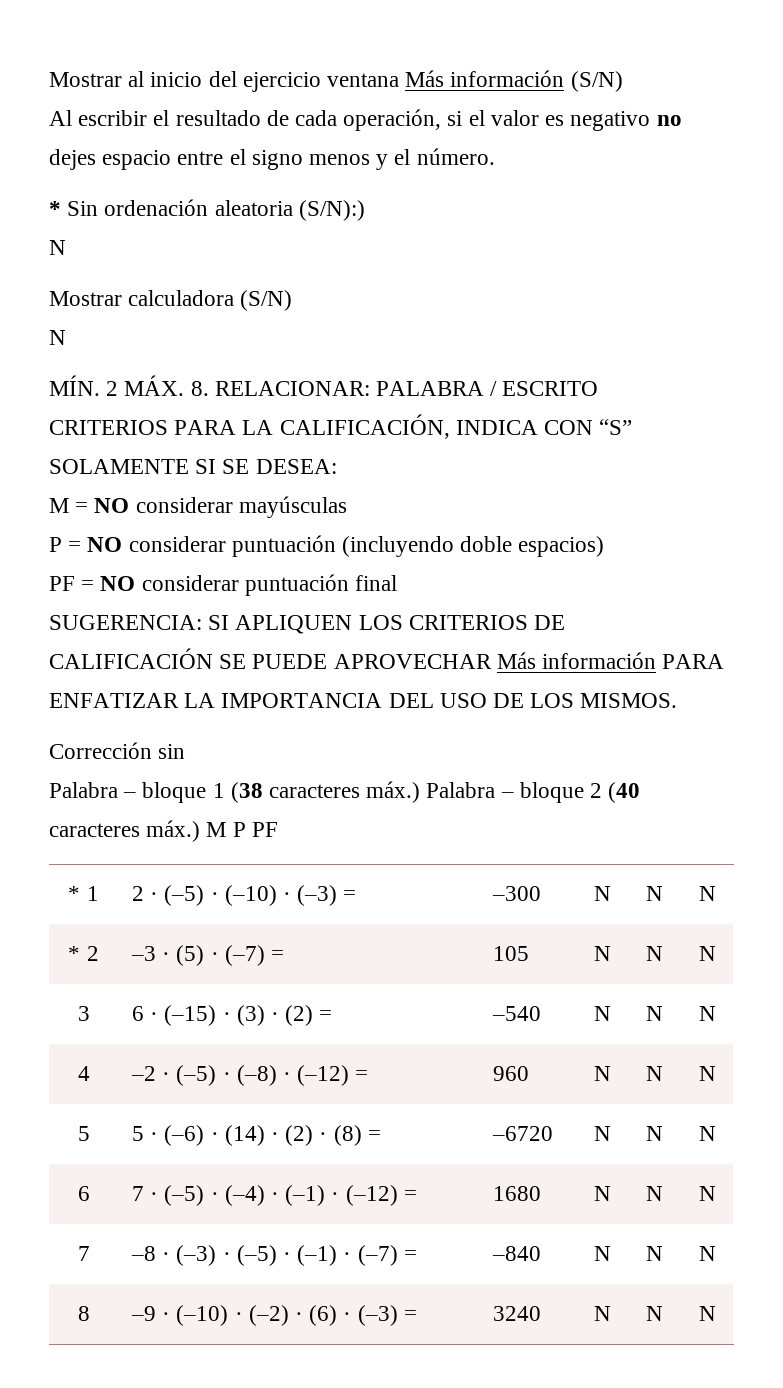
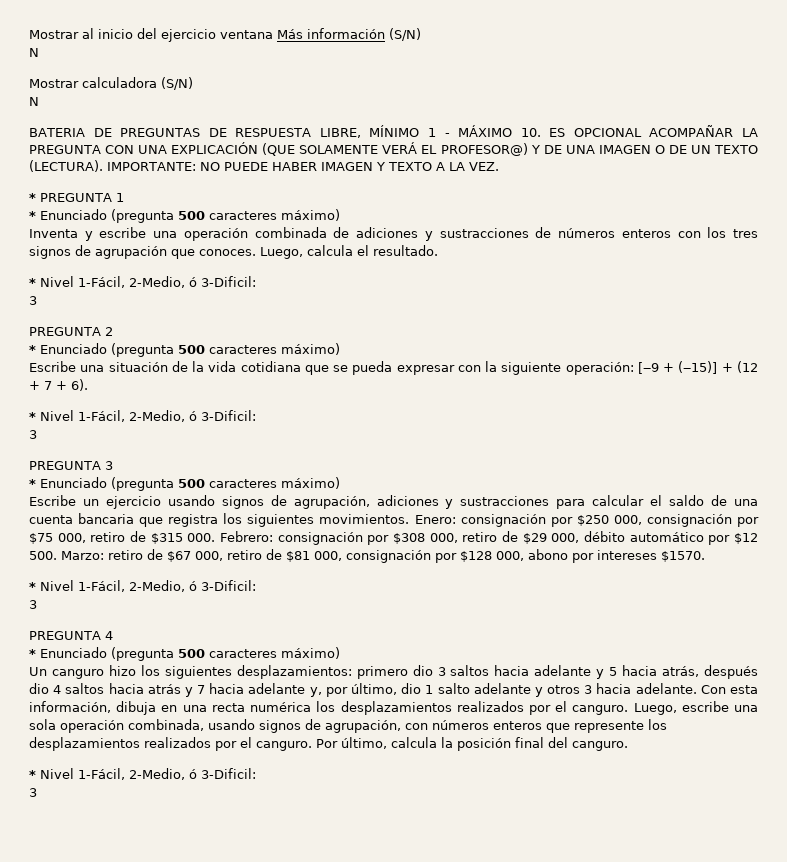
- Al escribir el resultado de cada operación, si el valor es negativo no dejes espacio entre el signo menos y el número.
- * Sin ordenación aleatoria (S/N):)
- MÍN. 2 MÁX. 8. RELACIONAR: PALABRA / ESCRITO
- CRITERIOS PARA LA CALIFICACIÓN, INDICA CON “S” SOLAMENTE SI SE DESEA:
- M = NO considerar mayúsculas
- P = NO considerar puntuación (incluyendo doble espacios)
- PF = NO considerar puntuación final
- SUGERENCIA: SI APLIQUEN LOS CRITERIOS DE CALIFICACIÓN SE PUEDE APROVECHAR Más información PARA ENFATIZAR LA IMPORTANCIA DEL USO DE LOS MISMOS.
- Corrección sin
- Palabra – bloque 1 (38 caracteres máx.) Palabra – bloque 2 (40 caracteres máx.) M P PF
- * 1 | 2 · (‒5) · (‒10) · (‒3) = | ‒300 | N | N | N
- * 2 | ‒3 · (5) · (‒7) = | 105 | N | N | N
- 3 | 6 · (‒15) · (3) · (2) = | ‒540 | N | N | N
- 4 | ‒2 · (‒5) · (‒8) · (‒12) = | 960 | N | N | N
- 5 | 5 · (‒6) · (14) · (2) · (8) = | ‒6720 | N | N | N
- 6 | 7 · (‒5) · (‒4) · (‒1) · (‒12) = | 1680 | N | N | N
- 7 | ‒8 · (‒3) · (‒5) · (‒1) · (‒7) = | ‒840 | N | N | N
- 8 | ‒9 · (‒10) · (‒2) · (6) · (‒3) = | 3240 | N | N | N
+ BATERIA DE PREGUNTAS DE RESPUESTA LIBRE, MÍNIMO 1 - MÁXIMO 10. ES OPCIONAL ACOMPAÑAR LA PREGUNTA CON UNA EXPLICACIÓN (QUE SOLAMENTE VERÁ EL PROFESOR@) Y DE UNA IMAGEN O DE UN TEXTO (LECTURA). IMPORTANTE: NO PUEDE HABER IMAGEN Y TEXTO A LA VEZ.
+ * PREGUNTA 1
+ * Enunciado (pregunta 500 caracteres máximo)
+ Inventa y escribe una operación combinada de adiciones y sustracciones de números enteros con los tres signos de agrupación que conoces. Luego, calcula el resultado.
+ * Nivel 1-Fácil, 2-Medio, ó 3-Dificil:
+ 3
+ PREGUNTA 2
+ * Enunciado (pregunta 500 caracteres máximo)
+ Escribe una situación de la vida cotidiana que se pueda expresar con la siguiente operación: [‒9 + (‒15)] + (12 + 7 + 6).
+ * Nivel 1-Fácil, 2-Medio, ó 3-Dificil:
+ 3
+ PREGUNTA 3
+ * Enunciado (pregunta 500 caracteres máximo)
+ Escribe un ejercicio usando signos de agrupación, adiciones y sustracciones para calcular el saldo de una cuenta bancaria que registra los siguientes movimientos. Enero: consignación por $250 000, consignación por $75 000, retiro de $315 000. Febrero: consignación por $308 000, retiro de $29 000, débito automático por $12 500. Marzo: retiro de $67 000, retiro de $81 000, consignación por $128 000, abono por intereses $1570.
+ * Nivel 1-Fácil, 2-Medio, ó 3-Dificil:
+ 3
+ PREGUNTA 4
+ * Enunciado (pregunta 500 caracteres máximo)
+ Un canguro hizo los siguientes desplazamientos: primero dio 3 saltos hacia adelante y 5 hacia atrás, después dio 4 saltos hacia atrás y 7 hacia adelante y, por último, dio 1 salto adelante y otros 3 hacia adelante. Con esta información, dibuja en una recta numérica los desplazamientos realizados por el canguro. Luego, escribe una sola operación combinada, usando signos de agrupación, con números enteros que represente los desplazamientos realizados por el canguro. Por último, calcula la posición final del canguro.
+ * Nivel 1-Fácil, 2-Medio, ó 3-Dificil:
+ 3

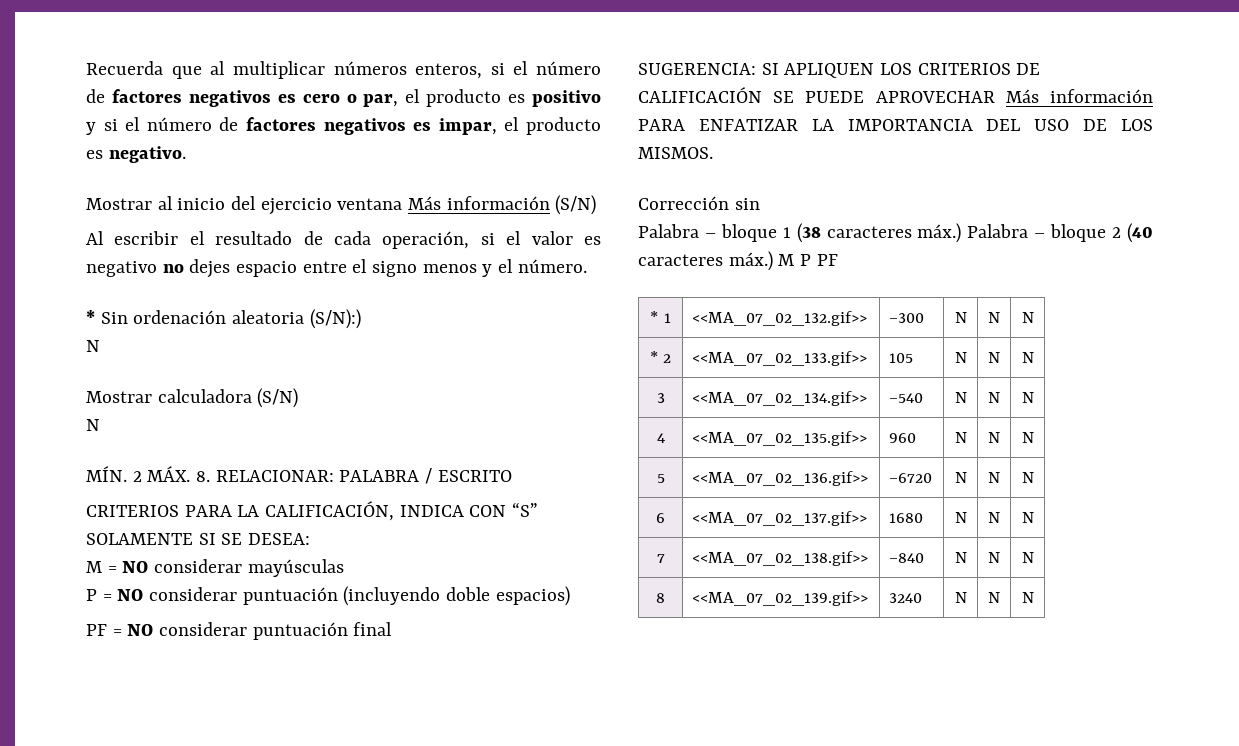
+ Recuerda que al multiplicar números enteros, si el número de factores negativos es cero o par, el producto es positivo y si el número de factores negativos es impar, el producto es negativo.
+ Al escribir el resultado de cada operación, si el valor es negativo no dejes espacio entre el signo menos y el número.
+ * Sin ordenación aleatoria (S/N):)
- BATERIA DE PREGUNTAS DE RESPUESTA LIBRE, MÍNIMO 1 - MÁXIMO 10. ES OPCIONAL ACOMPAÑAR LA PREGUNTA CON UNA EXPLICACIÓN (QUE SOLAMENTE VERÁ EL PROFESOR@) Y DE UNA IMAGEN O DE UN TEXTO (LECTURA). IMPORTANTE: NO PUEDE HABER IMAGEN Y TEXTO A LA VEZ.
- * PREGUNTA 1
- * Enunciado (pregunta 500 caracteres máximo)
- Inventa y escribe una operación combinada de adiciones y sustracciones de números enteros con los tres signos de agrupación que conoces. Luego, calcula el resultado.
- * Nivel 1-Fácil, 2-Medio, ó 3-Dificil:
- 3
- PREGUNTA 2
- * Enunciado (pregunta 500 caracteres máximo)
- Escribe una situación de la vida cotidiana que se pueda expresar con la siguiente operación: [‒9 + (‒15)] + (12 + 7 + 6).
- * Nivel 1-Fácil, 2-Medio, ó 3-Dificil:
- 3
- PREGUNTA 3
- * Enunciado (pregunta 500 caracteres máximo)
- Escribe un ejercicio usando signos de agrupación, adiciones y sustracciones para calcular el saldo de una cuenta bancaria que registra los siguientes movimientos. Enero: consignación por $250 000, consignación por $75 000, retiro de $315 000. Febrero: consignación por $308 000, retiro de $29 000, débito automático por $12 500. Marzo: retiro de $67 000, retiro de $81 000, consignación por $128 000, abono por intereses $1570.
- * Nivel 1-Fácil, 2-Medio, ó 3-Dificil:
- 3
- PREGUNTA 4
- * Enunciado (pregunta 500 caracteres máximo)
- Un canguro hizo los siguientes desplazamientos: primero dio 3 saltos hacia adelante y 5 hacia atrás, después dio 4 saltos hacia atrás y 7 hacia adelante y, por último, dio 1 salto adelante y otros 3 hacia adelante. Con esta información, dibuja en una recta numérica los desplazamientos realizados por el canguro. Luego, escribe una sola operación combinada, usando signos de agrupación, con números enteros que represente los desplazamientos realizados por el canguro. Por último, calcula la posición final del canguro.
- * Nivel 1-Fácil, 2-Medio, ó 3-Dificil:
- 3
+ MÍN. 2 MÁX. 8. RELACIONAR: PALABRA / ESCRITO
+ CRITERIOS PARA LA CALIFICACIÓN, INDICA CON “S” SOLAMENTE SI SE DESEA:
+ M = NO considerar mayúsculas
+ P = NO considerar puntuación (incluyendo doble espacios)
+ PF = NO considerar puntuación final
+ SUGERENCIA: SI APLIQUEN LOS CRITERIOS DE CALIFICACIÓN SE PUEDE APROVECHAR Más información PARA ENFATIZAR LA IMPORTANCIA DEL USO DE LOS MISMOS.
+ Corrección sin
+ Palabra – bloque 1 (38 caracteres máx.) Palabra – bloque 2 (40 caracteres máx.) M P PF
+ * 1 | <<MA_07_02_132.gif>> | ‒300 | N | N | N
+ * 2 | <<MA_07_02_133.gif>> | 105 | N | N | N
+ 3 | <<MA_07_02_134.gif>> | ‒540 | N | N | N
+ 4 | <<MA_07_02_135.gif>> | 960 | N | N | N
+ 5 | <<MA_07_02_136.gif>> | ‒6720 | N | N | N
+ 6 | <<MA_07_02_137.gif>> | 1680 | N | N | N
+ 7 | <<MA_07_02_138.gif>> | ‒840 | N | N | N
+ 8 | <<MA_07_02_139.gif>> | 3240 | N | N | N

